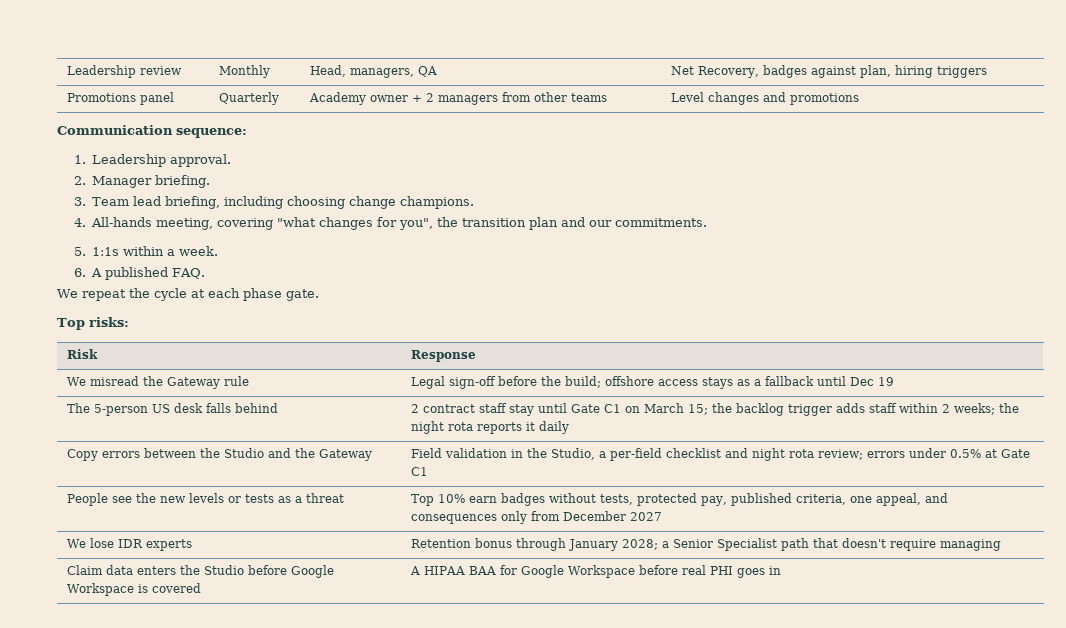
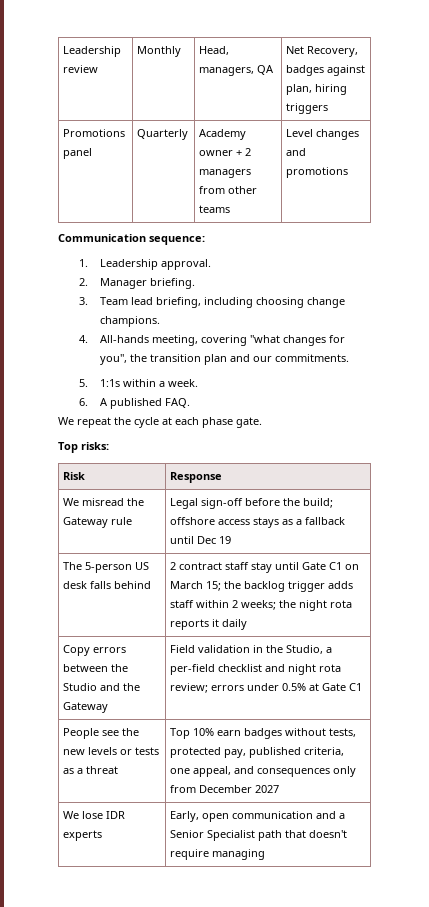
- We lose IDR experts | Retention bonus through January 2028; a Senior Specialist path that doesn't require managing
+ We lose IDR experts | Early, open communication and a Senior Specialist path that doesn't require managing
- Claim data enters the Studio before Google Workspace is covered | A HIPAA BAA for Google Workspace before real PHI goes in

